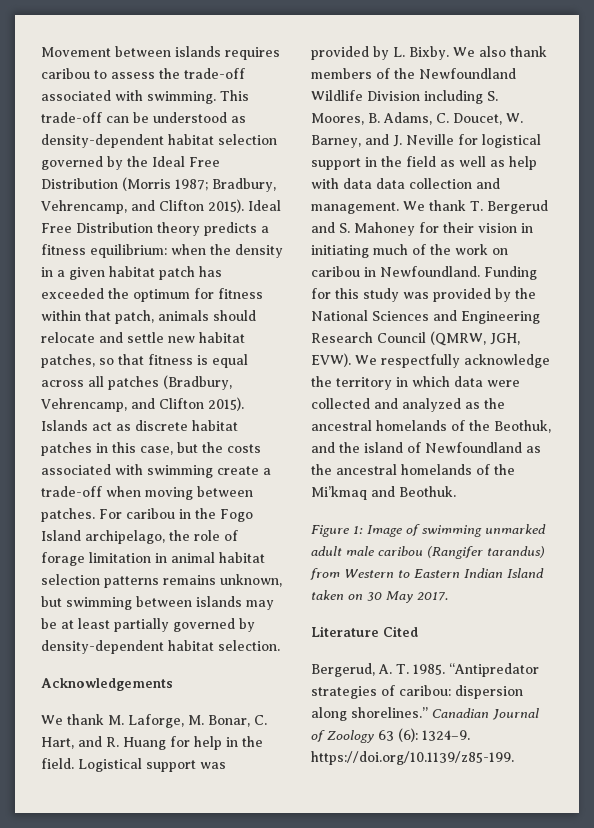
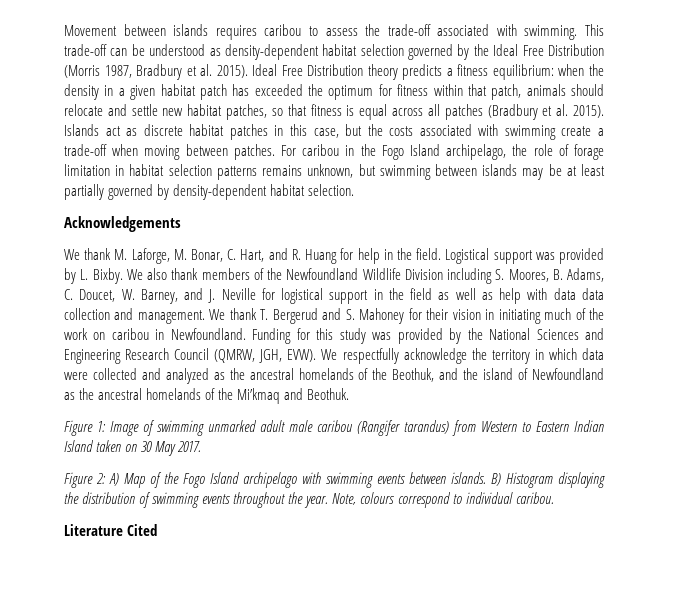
- This trade-off can be understood as density-dependent habitat selection governed by the Ideal Free Distribution (Morris 1987; Bradbury, Vehrencamp, and Clifton 2015).
+ This trade-off can be understood as density-dependent habitat selection governed by the Ideal Free Distribution (Morris 1987, Bradbury et al. 2015).
- Ideal Free Distribution theory predicts a fitness equilibrium: when the density in a given habitat patch has exceeded the optimum for fitness within that patch, animals should relocate and settle new habitat patches, so that fitness is equal across all patches (Bradbury, Vehrencamp, and Clifton 2015).
+ Ideal Free Distribution theory predicts a fitness equilibrium: when the density in a given habitat patch has exceeded the optimum for fitness within that patch, animals should relocate and settle new habitat patches, so that fitness is equal across all patches (Bradbury et al. 2015).
- For caribou in the Fogo Island archipelago, the role of forage limitation in animal habitat selection patterns remains unknown, but swimming between islands may be at least partially governed by density-dependent habitat selection.
+ For caribou in the Fogo Island archipelago, the role of forage limitation in habitat selection patterns remains unknown, but swimming between islands may be at least partially governed by density-dependent habitat selection.
+ Figure 2: A) Map of the Fogo Island archipelago with swimming events between islands. B) Histogram displaying the distribution of swimming events throughout the year. Note, colours correspond to individual caribou.
  Literature Cited
- Bergerud, A. T. 1985. “Antipredator strategies of caribou: dispersion along shorelines.” Canadian Journal of Zoology 63 (6): 1324–9. https://doi.org/10.1139/z85-199.

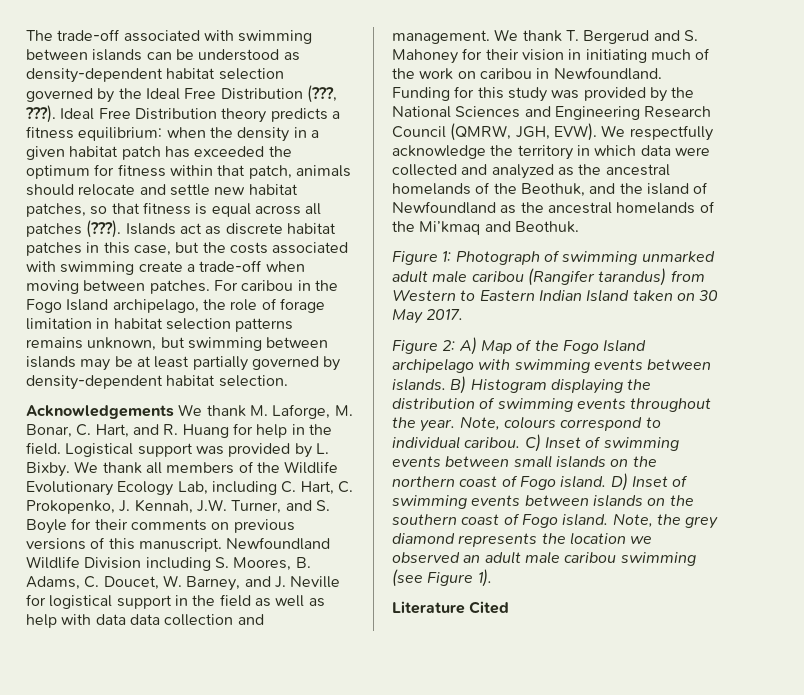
- Movement between islands requires caribou to assess the trade-off associated with swimming. This trade-off can be understood as density-dependent habitat selection governed by the Ideal Free Distribution (Morris 1987, Bradbury et al. 2015).
+ The trade-off associated with swimming between islands can be understood as density-dependent habitat selection governed by the Ideal Free Distribution (???, ???).
- Ideal Free Distribution theory predicts a fitness equilibrium: when the density in a given habitat patch has exceeded the optimum for fitness within that patch, animals should relocate and settle new habitat patches, so that fitness is equal across all patches (Bradbury et al. 2015).
+ Ideal Free Distribution theory predicts a fitness equilibrium: when the density in a given habitat patch has exceeded the optimum for fitness within that patch, animals should relocate and settle new habitat patches, so that fitness is equal across all patches (???).
- Acknowledgements
- We thank M. Laforge, M. Bonar, C. Hart, and R. Huang for help in the field.
+ Acknowledgements We thank M. Laforge, M. Bonar, C. Hart, and R. Huang for help in the field.
- We also thank members of the Newfoundland Wildlife Division including S. Moores, B. Adams, C. Doucet, W. Barney, and J. Neville for logistical support in the field as well as help with data data collection and management.
+ We thank all members of the Wildlife Evolutionary Ecology Lab, including C. Hart, C. Prokopenko, J. Kennah, J.W. Turner, and S. Boyle for their comments on previous versions of this manuscript. Newfoundland Wildlife Division including S. Moores, B. Adams, C. Doucet, W. Barney, and J. Neville for logistical support in the field as well as help with data data collection and management.
- Figure 1: Image of swimming unmarked adult male caribou (Rangifer tarandus) from Western to Eastern Indian Island taken on 30 May 2017.
+ Figure 1: Photograph of swimming unmarked adult male caribou (Rangifer tarandus) from Western to Eastern Indian Island taken on 30 May 2017.
+ C) Inset of swimming events between small islands on the northern coast of Fogo island. D) Inset of swimming events between islands on the southern coast of Fogo island. Note, the grey diamond represents the location we observed an adult male caribou swimming (see Figure 1).

